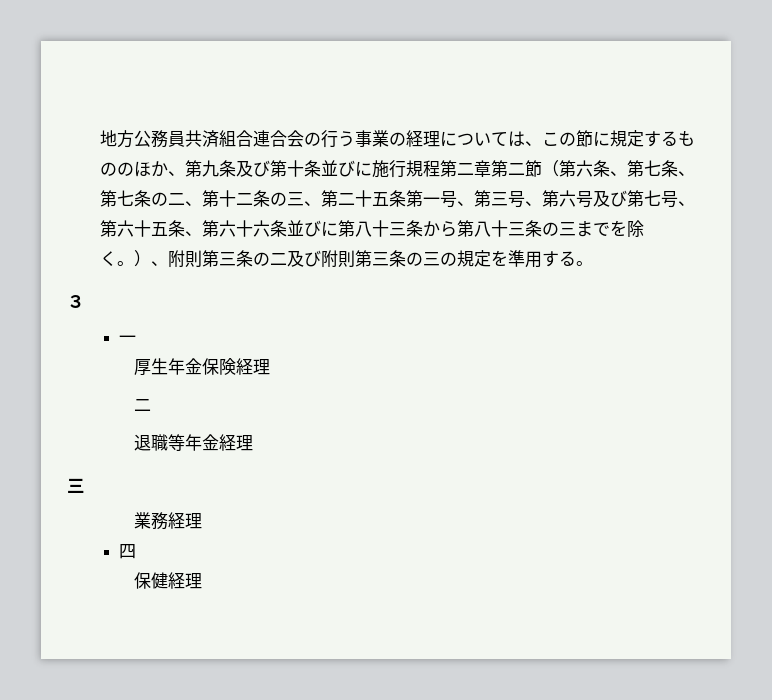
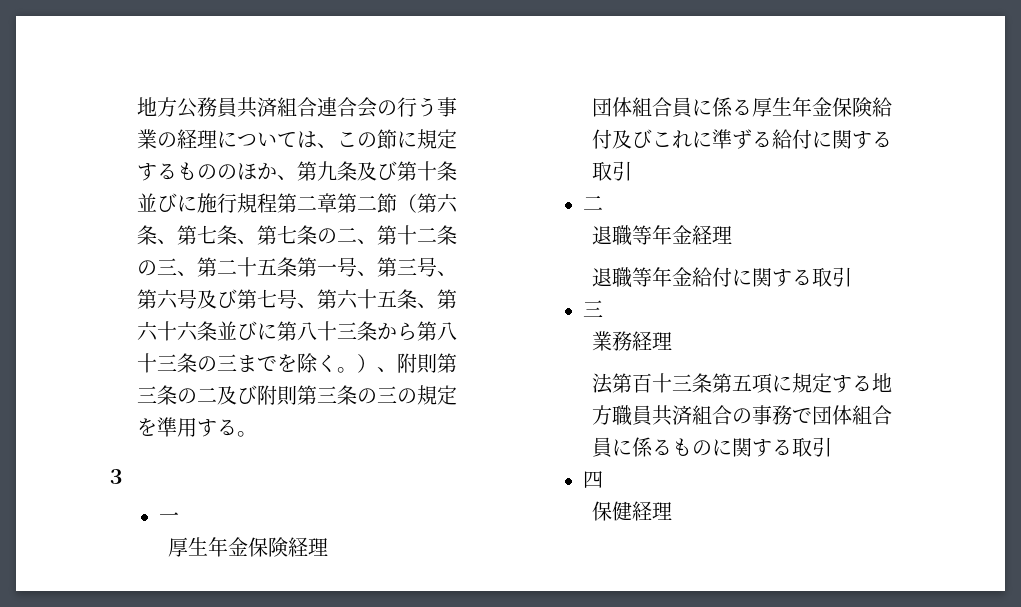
  厚生年金保険経理
+ 団体組合員に係る厚生年金保険給付及びこれに準ずる給付に関する取引
  二
  退職等年金経理
+ 退職等年金給付に関する取引
  三
  業務経理
+ 法第百十三条第五項に規定する地方職員共済組合の事務で団体組合員に係るものに関する取引

